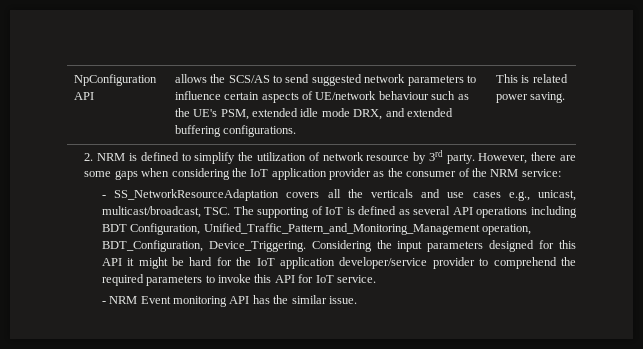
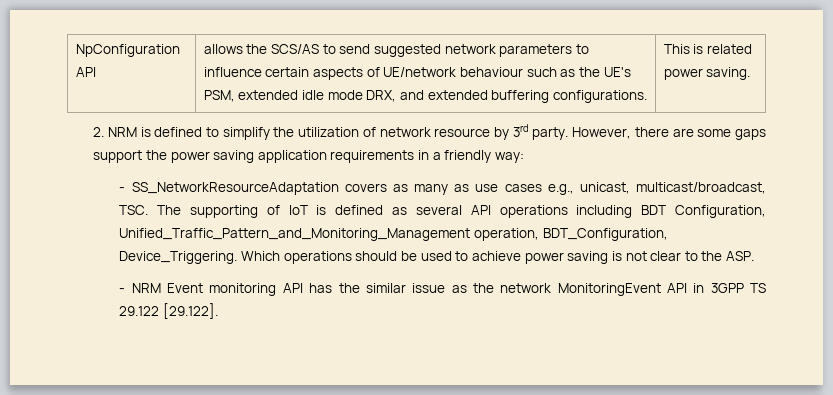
- However, there are some gaps when considering the IoT application provider as the consumer of the NRM service:
+ However, there are some gaps support the power saving application requirements in a friendly way:
- - SS_NetworkResourceAdaptation covers all the verticals and use cases e.g., unicast, multicast/broadcast, TSC. The supporting of IoT is defined as several API operations including BDT Configuration, Unified_Traffic_Pattern_and_Monitoring_Management operation, BDT_Configuration, Device_Triggering.
+ - SS_NetworkResourceAdaptation covers as many as use cases e.g., unicast, multicast/broadcast, TSC. The supporting of IoT is defined as several API operations including BDT Configuration, Unified_Traffic_Pattern_and_Monitoring_Management operation, BDT_Configuration, Device_Triggering.
- Considering the input parameters designed for this API it might be hard for the IoT application developer/service provider to comprehend the required parameters to invoke this API for IoT service.
+ Which operations should be used to achieve power saving is not clear to the ASP.
- - NRM Event monitoring API has the similar issue.
+ - NRM Event monitoring API has the similar issue as the network MonitoringEvent API in 3GPP TS 29.122 [29.122].

